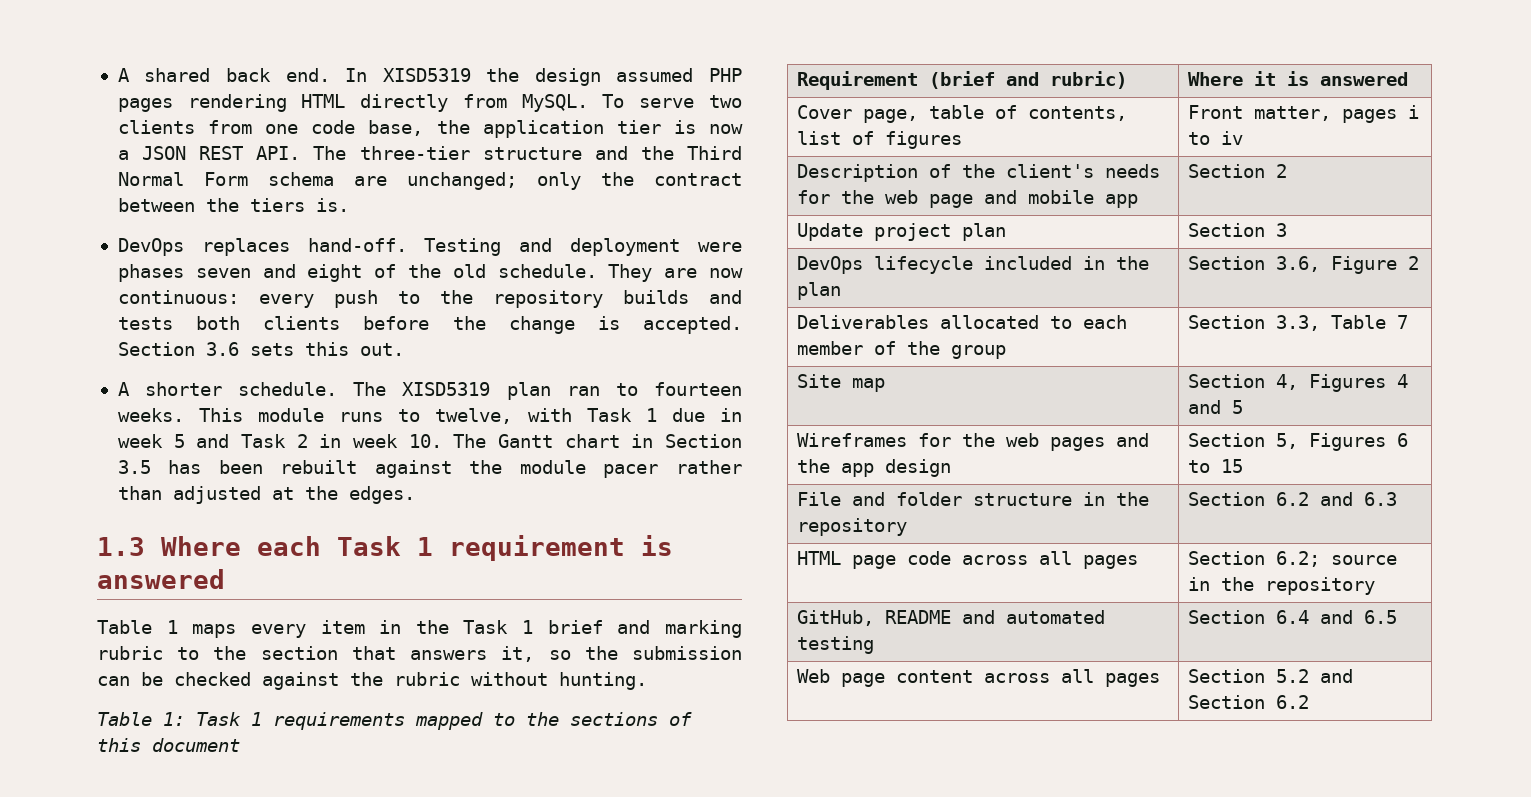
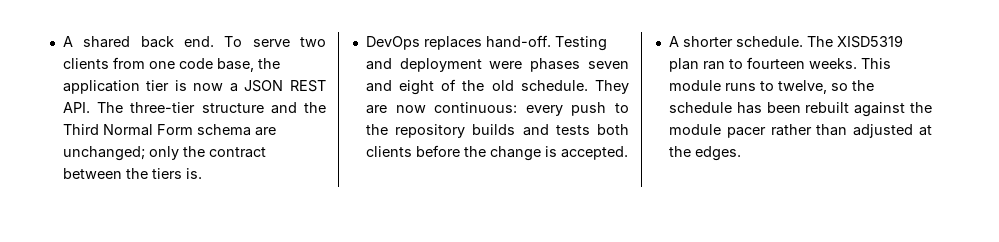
- In XISD5319 the design assumed PHP pages rendering HTML directly from MySQL.
- Section 3.6 sets this out.
- This module runs to twelve, with Task 1 due in week 5 and Task 2 in week 10. The Gantt chart in Section 3.5 has been rebuilt against the module pacer rather than adjusted at the edges.
+ This module runs to twelve, so the schedule has been rebuilt against the module pacer rather than adjusted at the edges.
- 1.3 Where each Task 1 requirement is answered
- Table 1 maps every item in the Task 1 brief and marking rubric to the section that answers it, so the submission can be checked against the rubric without hunting.
- Table 1: Task 1 requirements mapped to the sections of this document
- Requirement (brief and rubric) | Where it is answered
- Cover page, table of contents, list of figures | Front matter, pages i to iv
- Description of the client's needs for the web page and mobile app | Section 2
- Update project plan | Section 3
- DevOps lifecycle included in the plan | Section 3.6, Figure 2
- Deliverables allocated to each member of the group | Section 3.3, Table 7
- Site map | Section 4, Figures 4 and 5
- Wireframes for the web pages and the app design | Section 5, Figures 6 to 15
- File and folder structure in the repository | Section 6.2 and 6.3
- HTML page code across all pages | Section 6.2; source in the repository
- GitHub, README and automated testing | Section 6.4 and 6.5
- Web page content across all pages | Section 5.2 and Section 6.2

